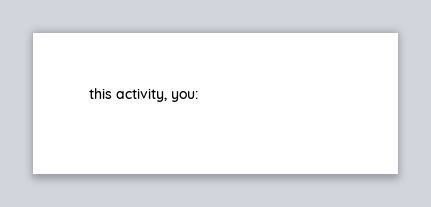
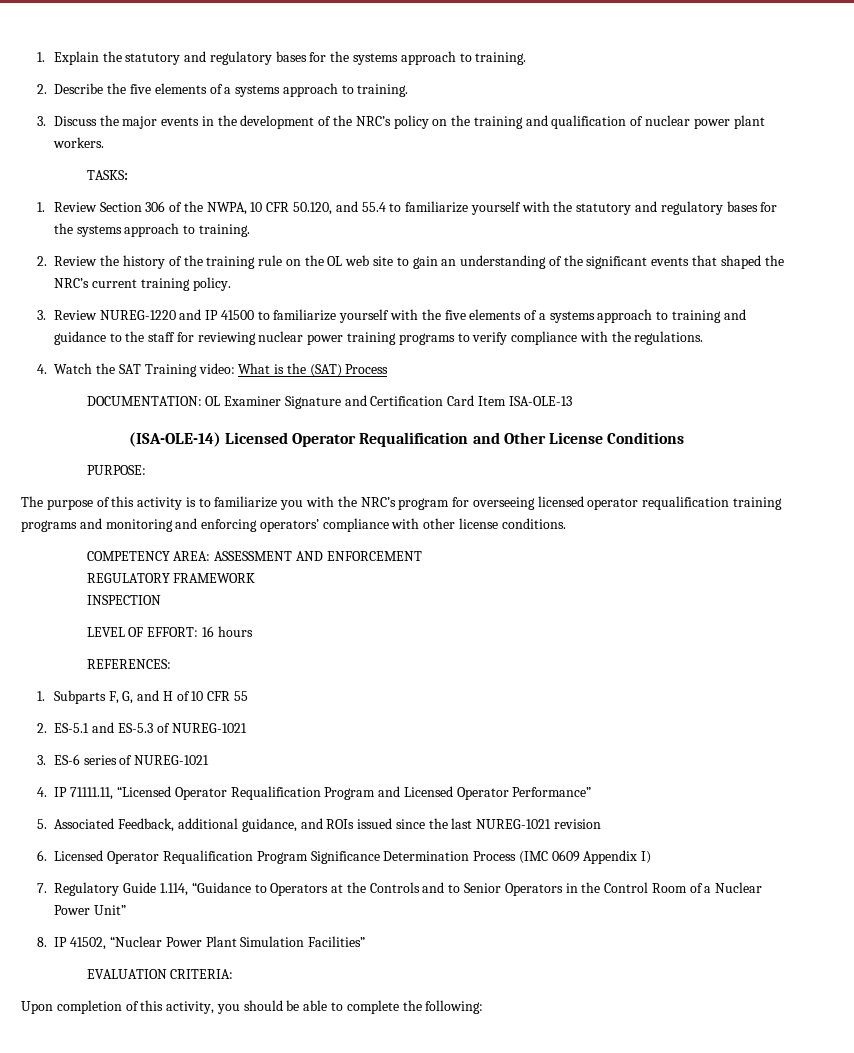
- this activity, you:
+ 1. Explain the statutory and regulatory bases for the systems approach to training.
+ 2. Describe the five elements of a systems approach to training.
+ 3. Discuss the major events in the development of the NRC’s policy on the training and qualification of nuclear power plant workers.
+ TASKS:
+ 1. Review Section 306 of the NWPA, 10 CFR 50.120, and 55.4 to familiarize yourself with the statutory and regulatory bases for the systems approach to training.
+ 2. Review the history of the training rule on the OL web site to gain an understanding of the significant events that shaped the NRC’s current training policy.
+ 3. Review NUREG-1220 and IP 41500 to familiarize yourself with the five elements of a systems approach to training and guidance to the staff for reviewing nuclear power training programs to verify compliance with the regulations.
+ 4. Watch the SAT Training video: What is the (SAT) Process
+ DOCUMENTATION: OL Examiner Signature and Certification Card Item ISA-OLE-13
+ (ISA-OLE-14) Licensed Operator Requalification and Other License Conditions
+ PURPOSE:
+ The purpose of this activity is to familiarize you with the NRC’s program for overseeing licensed operator requalification training programs and monitoring and enforcing operators’ compliance with other license conditions.
+ COMPETENCY AREA: ASSESSMENT AND ENFORCEMENT
+ REGULATORY FRAMEWORK
+ INSPECTION
+ LEVEL OF EFFORT: 16 hours
+ REFERENCES:
+ 1. Subparts F, G, and H of 10 CFR 55
+ 2. ES-5.1 and ES-5.3 of NUREG-1021
+ 3. ES-6 series of NUREG-1021
+ 4. IP 71111.11, “Licensed Operator Requalification Program and Licensed Operator Performance”
+ 5. Associated Feedback, additional guidance, and ROIs issued since the last NUREG-1021 revision
+ 6. Licensed Operator Requalification Program Significance Determination Process (IMC 0609 Appendix I)
+ 7. Regulatory Guide 1.114, “Guidance to Operators at the Controls and to Senior Operators in the Control Room of a Nuclear Power Unit”
+ 8. IP 41502, “Nuclear Power Plant Simulation Facilities”
+ EVALUATION CRITERIA:
+ Upon completion of this activity, you should be able to complete the following:

